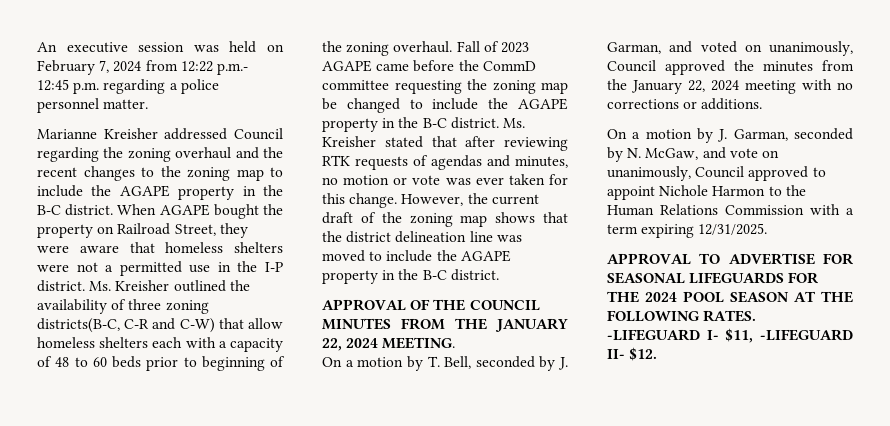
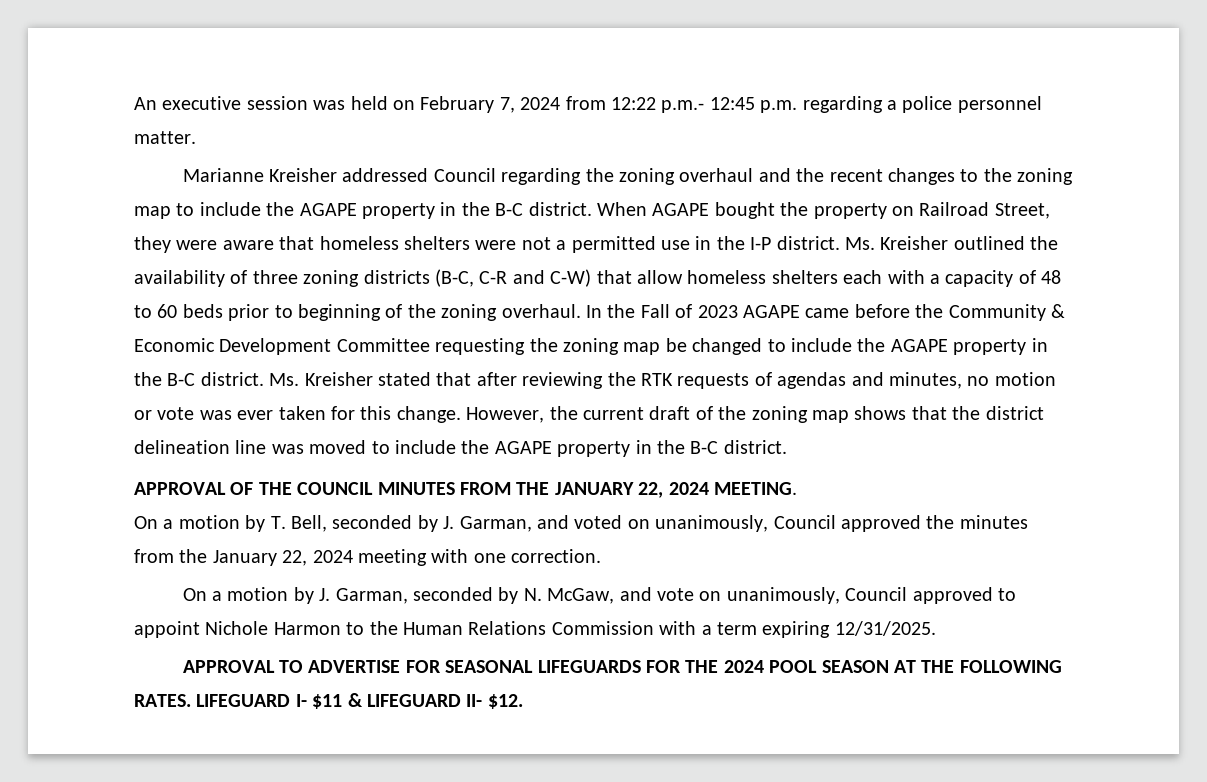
- Ms. Kreisher outlined the availability of three zoning districts(B-C, C-R and C-W) that allow homeless shelters each with a capacity of 48 to 60 beds prior to beginning of the zoning overhaul.
+ Ms. Kreisher outlined the availability of three zoning districts (B-C, C-R and C-W) that allow homeless shelters each with a capacity of 48 to 60 beds prior to beginning of the zoning overhaul.
- Fall of 2023 AGAPE came before the CommD committee requesting the zoning map be changed to include the AGAPE property in the B-C district.
+ In the Fall of 2023 AGAPE came before the Community & Economic Development Committee requesting the zoning map be changed to include the AGAPE property in the B-C district.
- Ms. Kreisher stated that after reviewing RTK requests of agendas and minutes, no motion or vote was ever taken for this change.
+ Ms. Kreisher stated that after reviewing the RTK requests of agendas and minutes, no motion or vote was ever taken for this change.
- On a motion by T. Bell, seconded by J. Garman, and voted on unanimously, Council approved the minutes from the January 22, 2024 meeting with no corrections or additions.
+ On a motion by T. Bell, seconded by J. Garman, and voted on unanimously, Council approved the minutes from the January 22, 2024 meeting with one correction.
- -LIFEGUARD I- $11, -LIFEGUARD II- $12.
+ LIFEGUARD I- $11 & LIFEGUARD II- $12.

